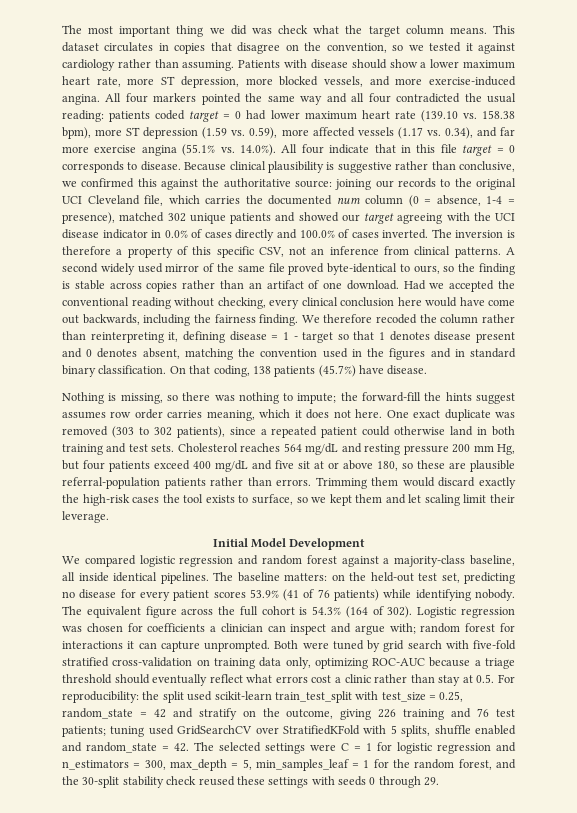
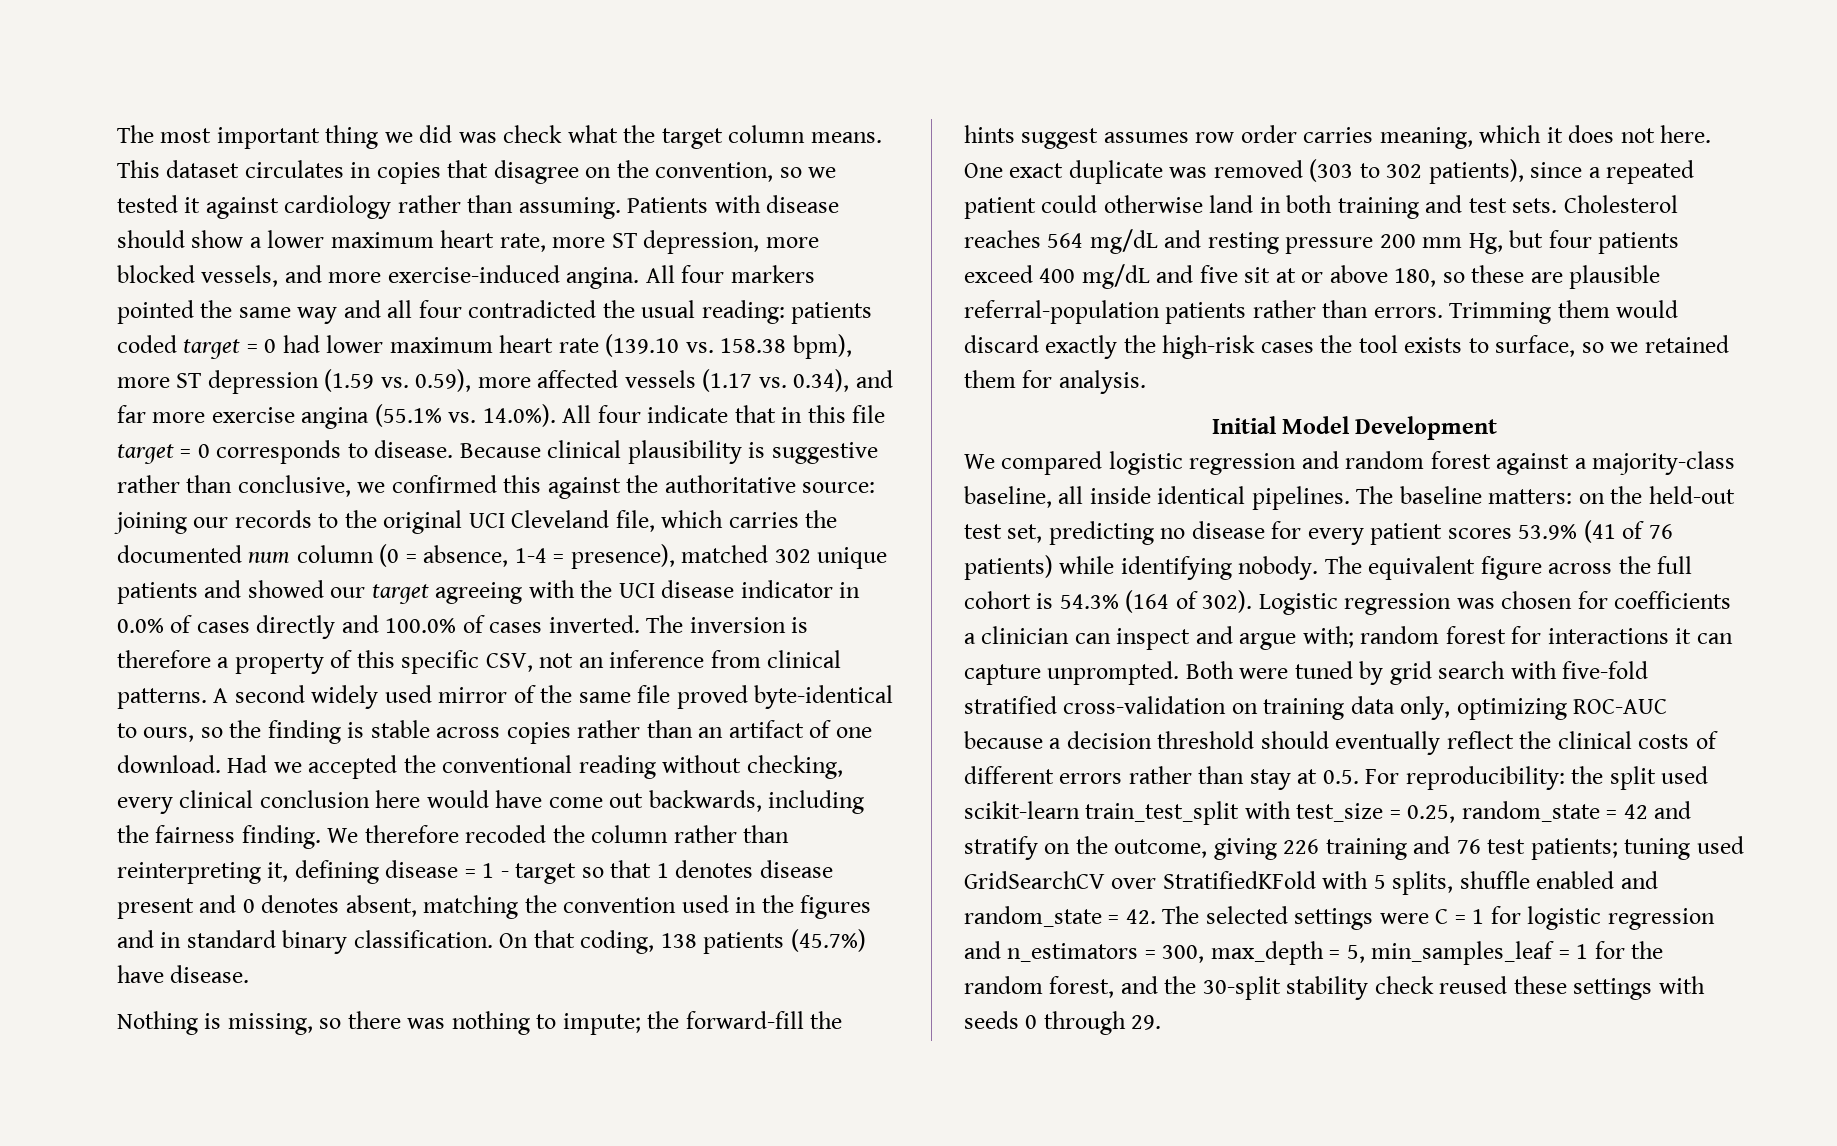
- Trimming them would discard exactly the high-risk cases the tool exists to surface, so we kept them and let scaling limit their leverage.
+ Trimming them would discard exactly the high-risk cases the tool exists to surface, so we retained them for analysis.
- Both were tuned by grid search with five-fold stratified cross-validation on training data only, optimizing ROC-AUC because a triage threshold should eventually reflect what errors cost a clinic rather than stay at 0.5. For reproducibility:
+ Both were tuned by grid search with five-fold stratified cross-validation on training data only, optimizing ROC-AUC because a decision threshold should eventually reflect the clinical costs of different errors rather than stay at 0.5. For reproducibility:

